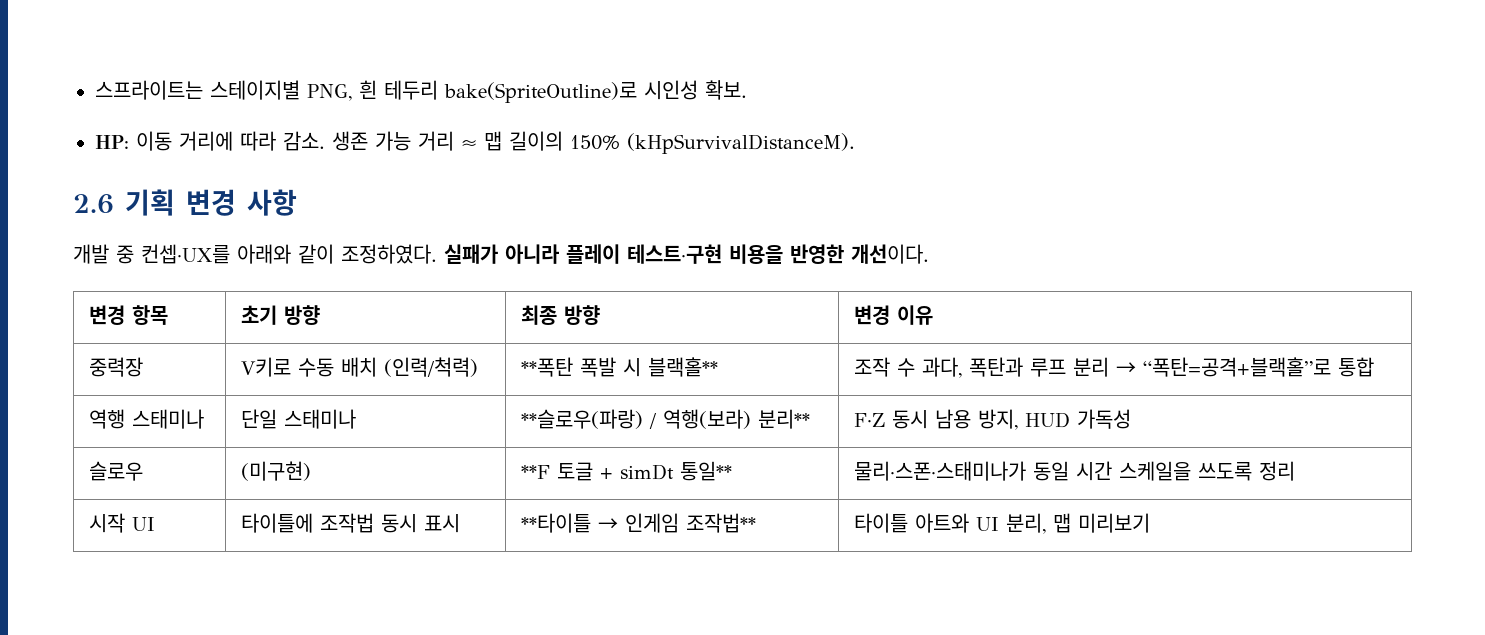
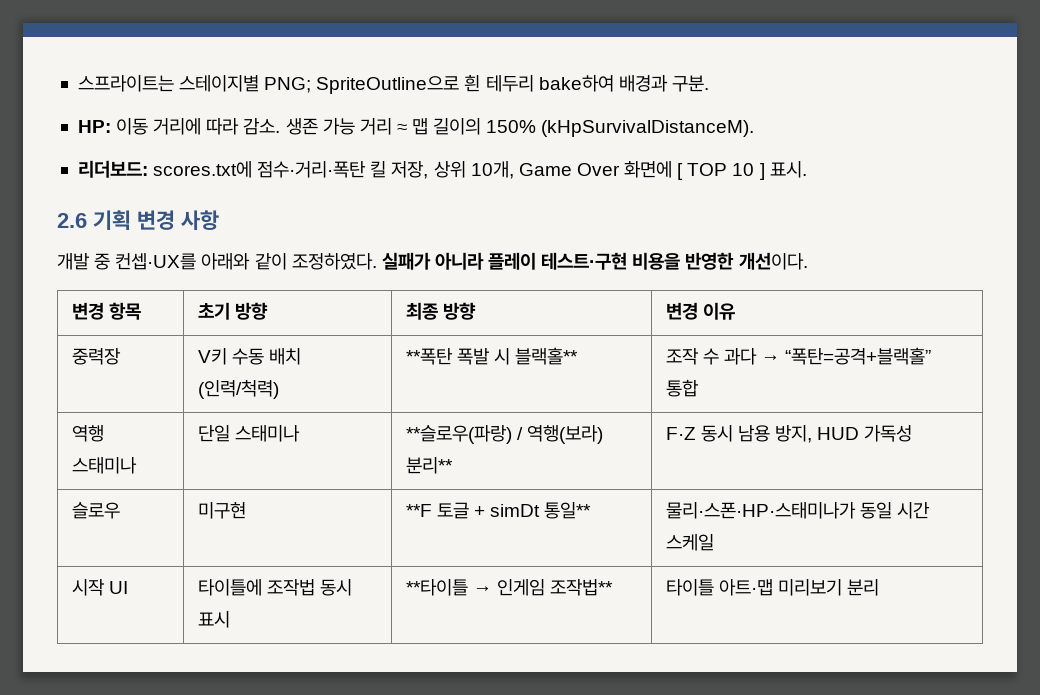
- 스프라이트는 스테이지별 PNG, 흰 테두리 bake(SpriteOutline)로 시인성 확보.
+ 스프라이트는 스테이지별 PNG; SpriteOutline으로 흰 테두리 bake하여 배경과 구분.
+ 리더보드: scores.txt에 점수·거리·폭탄 킬 저장, 상위 10개, Game Over 화면에 [ TOP 10 ] 표시.
- 중력장 | V키로 수동 배치 (인력/척력) | **폭탄 폭발 시 블랙홀** | 조작 수 과다, 폭탄과 루프 분리 → “폭탄=공격+블랙홀”로 통합
+ 중력장 | V키 수동 배치 (인력/척력) | **폭탄 폭발 시 블랙홀** | 조작 수 과다 → “폭탄=공격+블랙홀” 통합
- 슬로우 | (미구현) | **F 토글 + simDt 통일** | 물리·스폰·스태미나가 동일 시간 스케일을 쓰도록 정리
+ 슬로우 | 미구현 | **F 토글 + simDt 통일** | 물리·스폰·HP·스태미나가 동일 시간 스케일
- 시작 UI | 타이틀에 조작법 동시 표시 | **타이틀 → 인게임 조작법** | 타이틀 아트와 UI 분리, 맵 미리보기
+ 시작 UI | 타이틀에 조작법 동시 표시 | **타이틀 → 인게임 조작법** | 타이틀 아트·맵 미리보기 분리

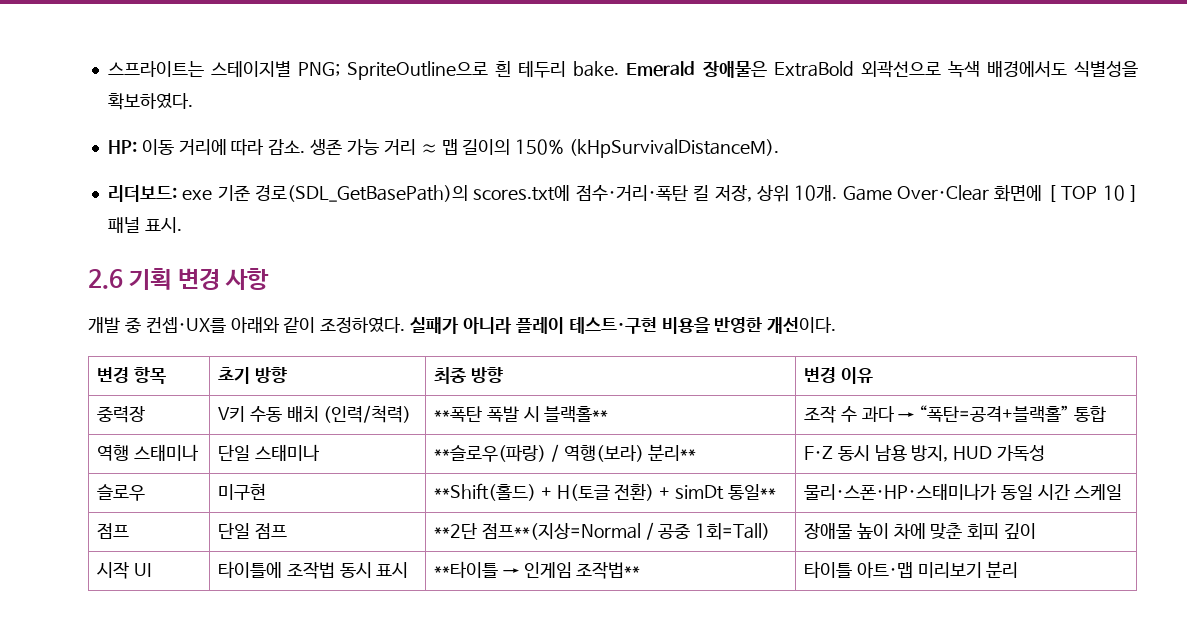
- 스프라이트는 스테이지별 PNG; SpriteOutline으로 흰 테두리 bake하여 배경과 구분.
+ 스프라이트는 스테이지별 PNG; SpriteOutline으로 흰 테두리 bake. Emerald 장애물은 ExtraBold 외곽선으로 녹색 배경에서도 식별성을 확보하였다.
- 리더보드: scores.txt에 점수·거리·폭탄 킬 저장, 상위 10개, Game Over 화면에 [ TOP 10 ] 표시.
+ 리더보드: exe 기준 경로(SDL_GetBasePath)의 scores.txt에 점수·거리·폭탄 킬 저장, 상위 10개. Game Over·Clear 화면에 [ TOP 10 ] 패널 표시.
- 슬로우 | 미구현 | **F 토글 + simDt 통일** | 물리·스폰·HP·스태미나가 동일 시간 스케일
+ 슬로우 | 미구현 | **Shift(홀드) + H(토글 전환) + simDt 통일** | 물리·스폰·HP·스태미나가 동일 시간 스케일
+ 점프 | 단일 점프 | **2단 점프**(지상=Normal / 공중 1회=Tall) | 장애물 높이 차에 맞춘 회피 깊이

